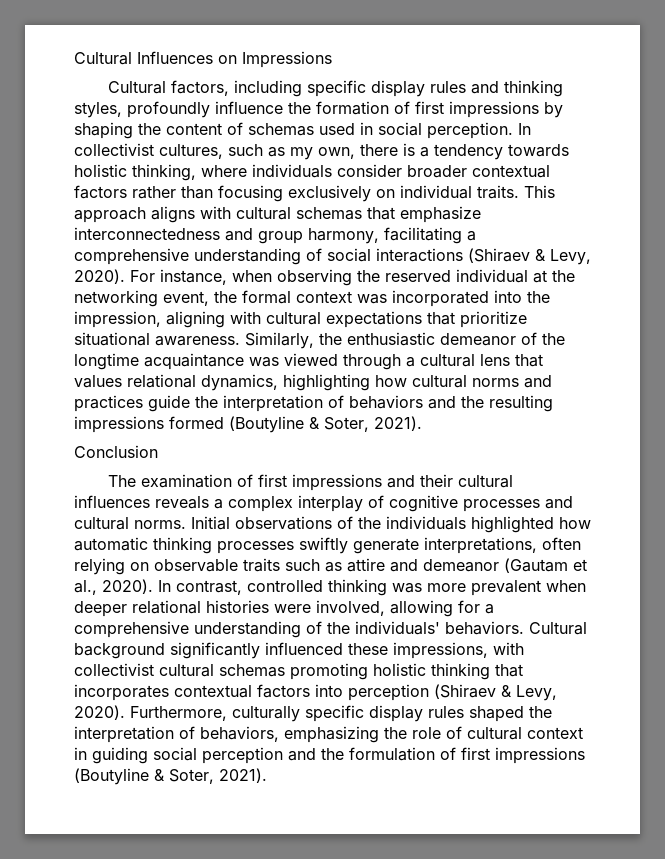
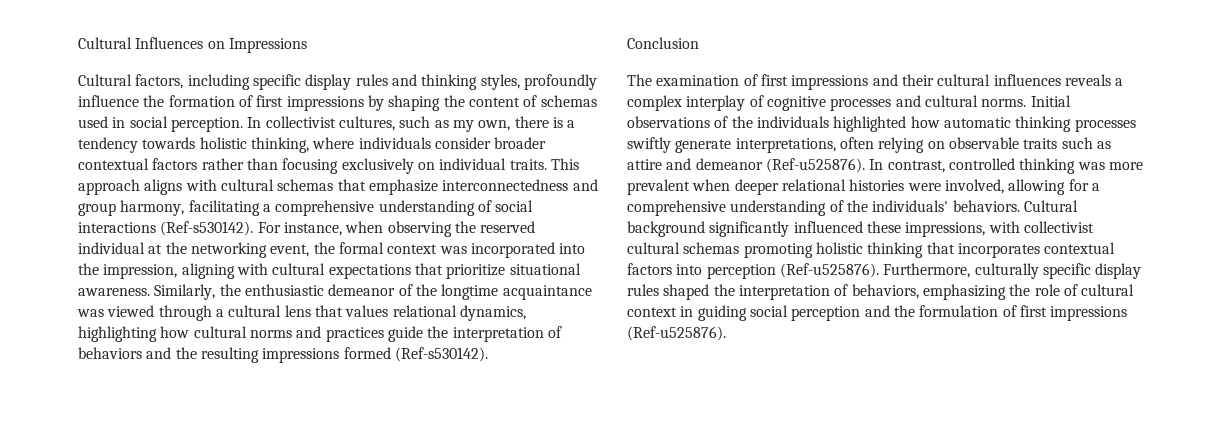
- This approach aligns with cultural schemas that emphasize interconnectedness and group harmony, facilitating a comprehensive understanding of social interactions (Shiraev & Levy, 2020).
+ This approach aligns with cultural schemas that emphasize interconnectedness and group harmony, facilitating a comprehensive understanding of social interactions (Ref-s530142).
- Similarly, the enthusiastic demeanor of the longtime acquaintance was viewed through a cultural lens that values relational dynamics, highlighting how cultural norms and practices guide the interpretation of behaviors and the resulting impressions formed (Boutyline & Soter, 2021).
+ Similarly, the enthusiastic demeanor of the longtime acquaintance was viewed through a cultural lens that values relational dynamics, highlighting how cultural norms and practices guide the interpretation of behaviors and the resulting impressions formed (Ref-s530142).
- Initial observations of the individuals highlighted how automatic thinking processes swiftly generate interpretations, often relying on observable traits such as attire and demeanor (Gautam et al., 2020).
+ Initial observations of the individuals highlighted how automatic thinking processes swiftly generate interpretations, often relying on observable traits such as attire and demeanor (Ref-u525876).
- Cultural background significantly influenced these impressions, with collectivist cultural schemas promoting holistic thinking that incorporates contextual factors into perception (Shiraev & Levy, 2020).
+ Cultural background significantly influenced these impressions, with collectivist cultural schemas promoting holistic thinking that incorporates contextual factors into perception (Ref-u525876).
- Furthermore, culturally specific display rules shaped the interpretation of behaviors, emphasizing the role of cultural context in guiding social perception and the formulation of first impressions (Boutyline & Soter, 2021).
+ Furthermore, culturally specific display rules shaped the interpretation of behaviors, emphasizing the role of cultural context in guiding social perception and the formulation of first impressions (Ref-u525876).

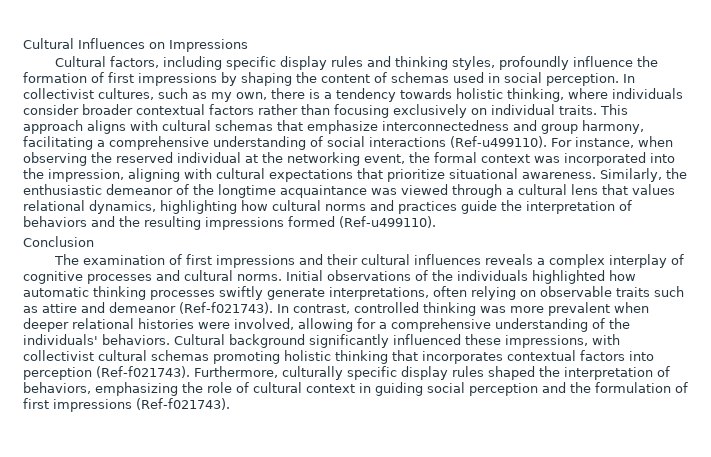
- This approach aligns with cultural schemas that emphasize interconnectedness and group harmony, facilitating a comprehensive understanding of social interactions (Ref-s530142).
+ This approach aligns with cultural schemas that emphasize interconnectedness and group harmony, facilitating a comprehensive understanding of social interactions (Ref-u499110).
- Similarly, the enthusiastic demeanor of the longtime acquaintance was viewed through a cultural lens that values relational dynamics, highlighting how cultural norms and practices guide the interpretation of behaviors and the resulting impressions formed (Ref-s530142).
+ Similarly, the enthusiastic demeanor of the longtime acquaintance was viewed through a cultural lens that values relational dynamics, highlighting how cultural norms and practices guide the interpretation of behaviors and the resulting impressions formed (Ref-u499110).
- Initial observations of the individuals highlighted how automatic thinking processes swiftly generate interpretations, often relying on observable traits such as attire and demeanor (Ref-u525876).
+ Initial observations of the individuals highlighted how automatic thinking processes swiftly generate interpretations, often relying on observable traits such as attire and demeanor (Ref-f021743).
- Cultural background significantly influenced these impressions, with collectivist cultural schemas promoting holistic thinking that incorporates contextual factors into perception (Ref-u525876).
+ Cultural background significantly influenced these impressions, with collectivist cultural schemas promoting holistic thinking that incorporates contextual factors into perception (Ref-f021743).
- Furthermore, culturally specific display rules shaped the interpretation of behaviors, emphasizing the role of cultural context in guiding social perception and the formulation of first impressions (Ref-u525876).
+ Furthermore, culturally specific display rules shaped the interpretation of behaviors, emphasizing the role of cultural context in guiding social perception and the formulation of first impressions (Ref-f021743).

